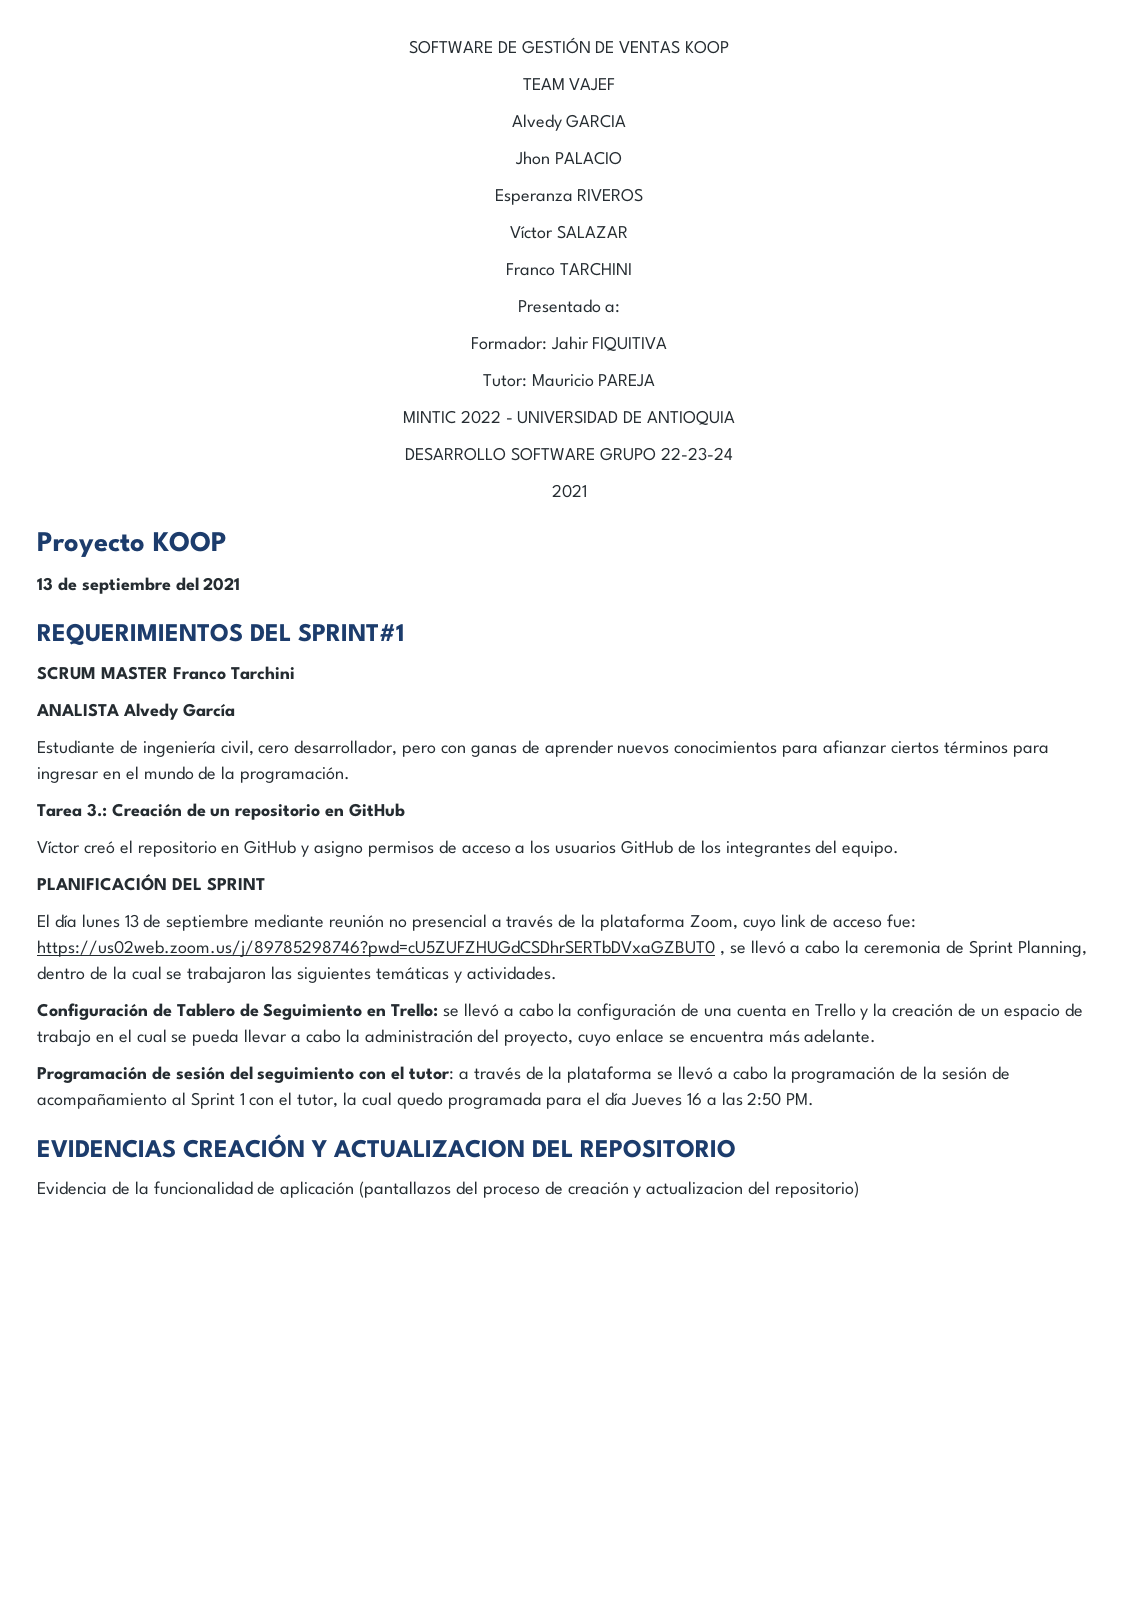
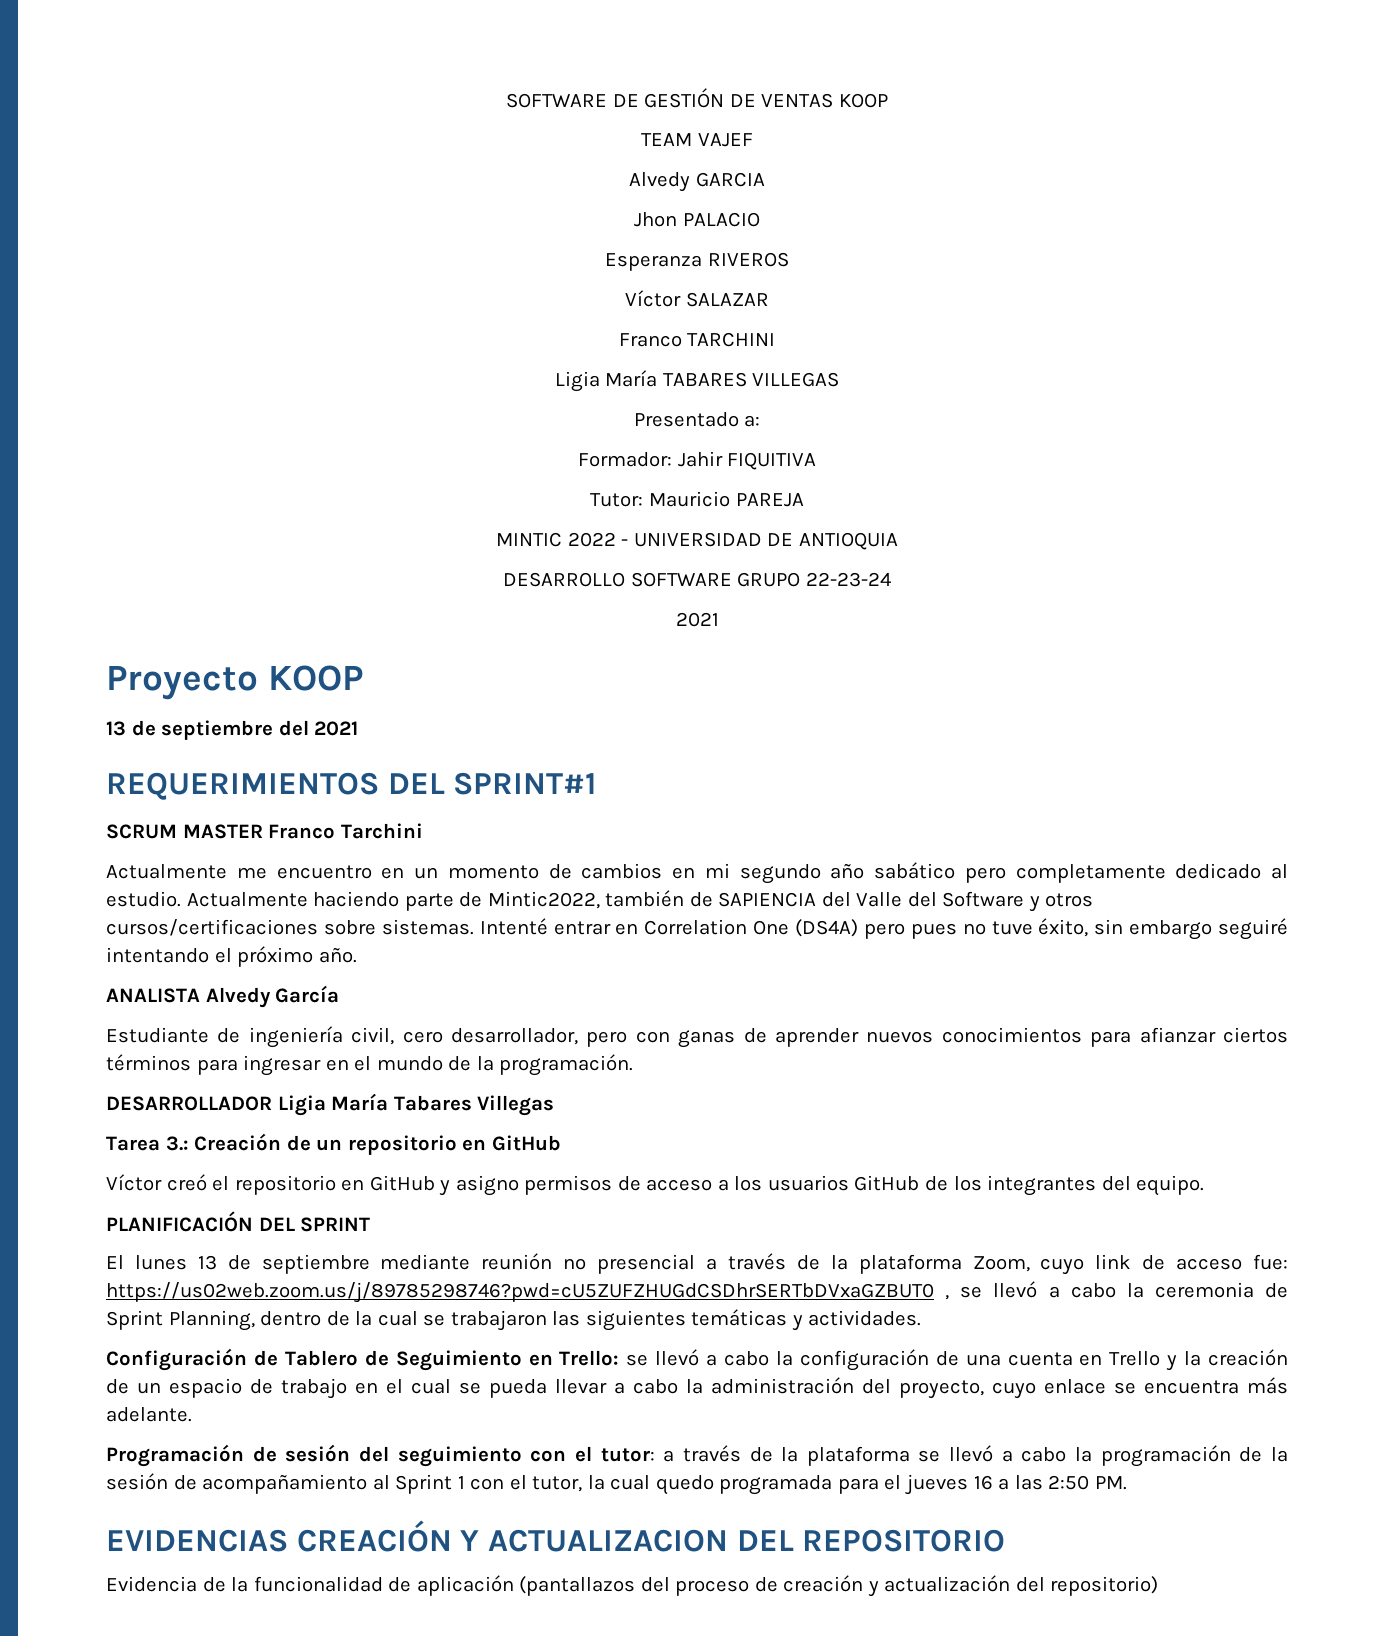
+ Ligia María TABARES VILLEGAS
+ Actualmente me encuentro en un momento de cambios en mi segundo año sabático pero completamente dedicado al estudio. Actualmente haciendo parte de Mintic2022, también de SAPIENCIA del Valle del Software y otros cursos/certificaciones sobre sistemas. Intenté entrar en Correlation One (DS4A) pero pues no tuve éxito, sin embargo seguiré intentando el próximo año.
+ DESARROLLADOR Ligia María Tabares Villegas
- El día lunes 13 de septiembre mediante reunión no presencial a través de la plataforma Zoom, cuyo link de acceso fue: https://us02web.zoom.us/j/89785298746?pwd=cU5ZUFZHUGdCSDhrSERTbDVxaGZBUT0 , se llevó a cabo la ceremonia de Sprint Planning, dentro de la cual se trabajaron las siguientes temáticas y actividades.
+ El lunes 13 de septiembre mediante reunión no presencial a través de la plataforma Zoom, cuyo link de acceso fue: https://us02web.zoom.us/j/89785298746?pwd=cU5ZUFZHUGdCSDhrSERTbDVxaGZBUT0 , se llevó a cabo la ceremonia de Sprint Planning, dentro de la cual se trabajaron las siguientes temáticas y actividades.
- Programación de sesión del seguimiento con el tutor: a través de la plataforma se llevó a cabo la programación de la sesión de acompañamiento al Sprint 1 con el tutor, la cual quedo programada para el día Jueves 16 a las 2:50 PM.
+ Programación de sesión del seguimiento con el tutor: a través de la plataforma se llevó a cabo la programación de la sesión de acompañamiento al Sprint 1 con el tutor, la cual quedo programada para el jueves 16 a las 2:50 PM.
- Evidencia de la funcionalidad de aplicación (pantallazos del proceso de creación y actualizacion del repositorio)
+ Evidencia de la funcionalidad de aplicación (pantallazos del proceso de creación y actualización del repositorio)

